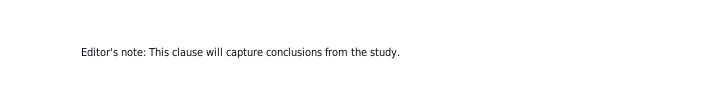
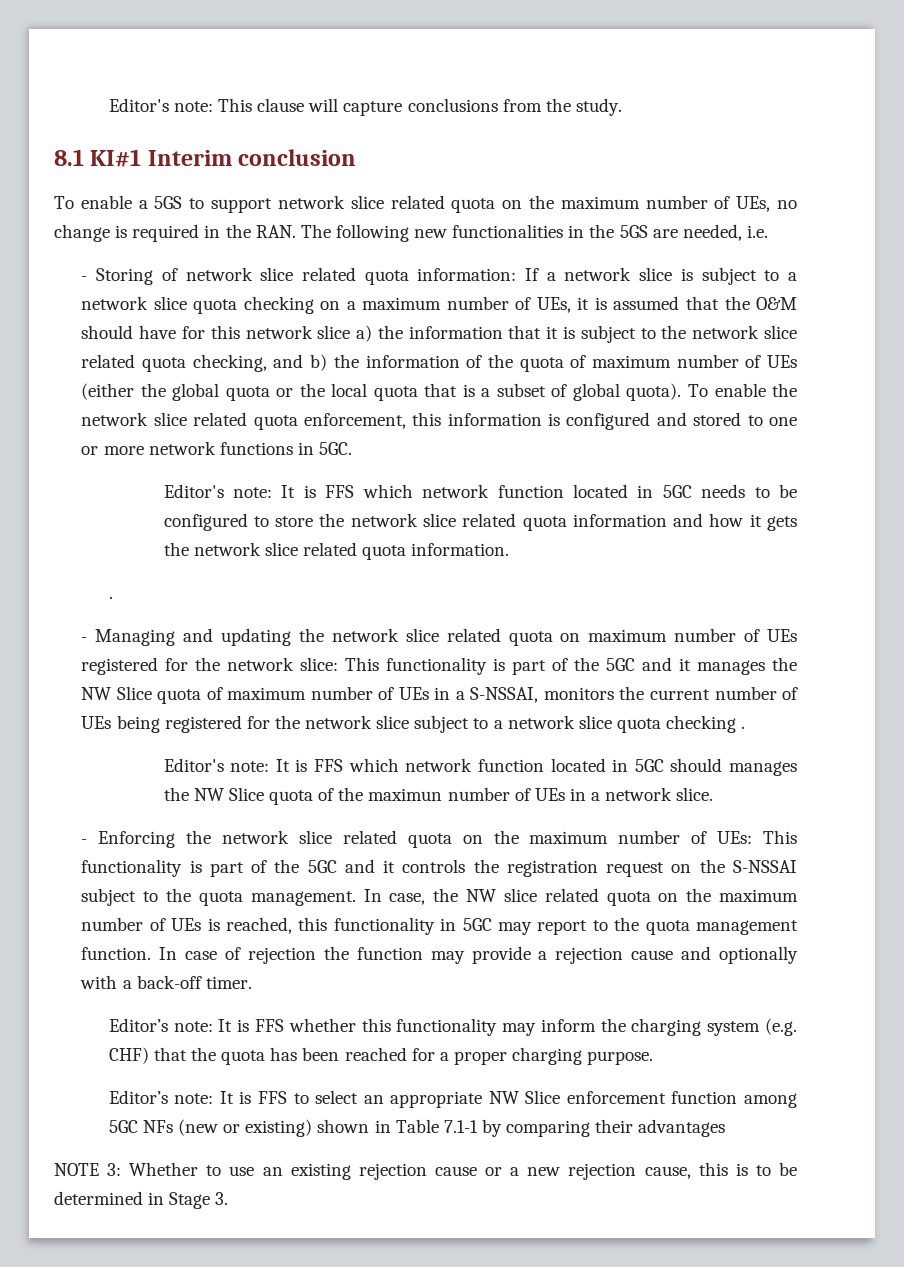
+ 8.1 KI#1 Interim conclusion
+ To enable a 5GS to support network slice related quota on the maximum number of UEs, no change is required in the RAN. The following new functionalities in the 5GS are needed, i.e.
+ - Storing of network slice related quota information: If a network slice is subject to a network slice quota checking on a maximum number of UEs, it is assumed that the O&M should have for this network slice a) the information that it is subject to the network slice related quota checking, and b) the information of the quota of maximum number of UEs (either the global quota or the local quota that is a subset of global quota). To enable the network slice related quota enforcement, this information is configured and stored to one or more network functions in 5GC.
+ Editor's note: It is FFS which network function located in 5GC needs to be configured to store the network slice related quota information and how it gets the network slice related quota information.
+ .
+ - Managing and updating the network slice related quota on maximum number of UEs registered for the network slice: This functionality is part of the 5GC and it manages the NW Slice quota of maximum number of UEs in a S-NSSAI, monitors the current number of UEs being registered for the network slice subject to a network slice quota checking .
+ Editor's note: It is FFS which network function located in 5GC should manages the NW Slice quota of the maximun number of UEs in a network slice.
+ - Enforcing the network slice related quota on the maximum number of UEs: This functionality is part of the 5GC and it controls the registration request on the S-NSSAI subject to the quota management. In case, the NW slice related quota on the maximum number of UEs is reached, this functionality in 5GC may report to the quota management function. In case of rejection the function may provide a rejection cause and optionally with a back-off timer.
+ Editor’s note: It is FFS whether this functionality may inform the charging system (e.g. CHF) that the quota has been reached for a proper charging purpose.
+ Editor’s note: It is FFS to select an appropriate NW Slice enforcement function among 5GC NFs (new or existing) shown in Table 7.1-1 by comparing their advantages
+ NOTE 3: Whether to use an existing rejection cause or a new rejection cause, this is to be determined in Stage 3.

